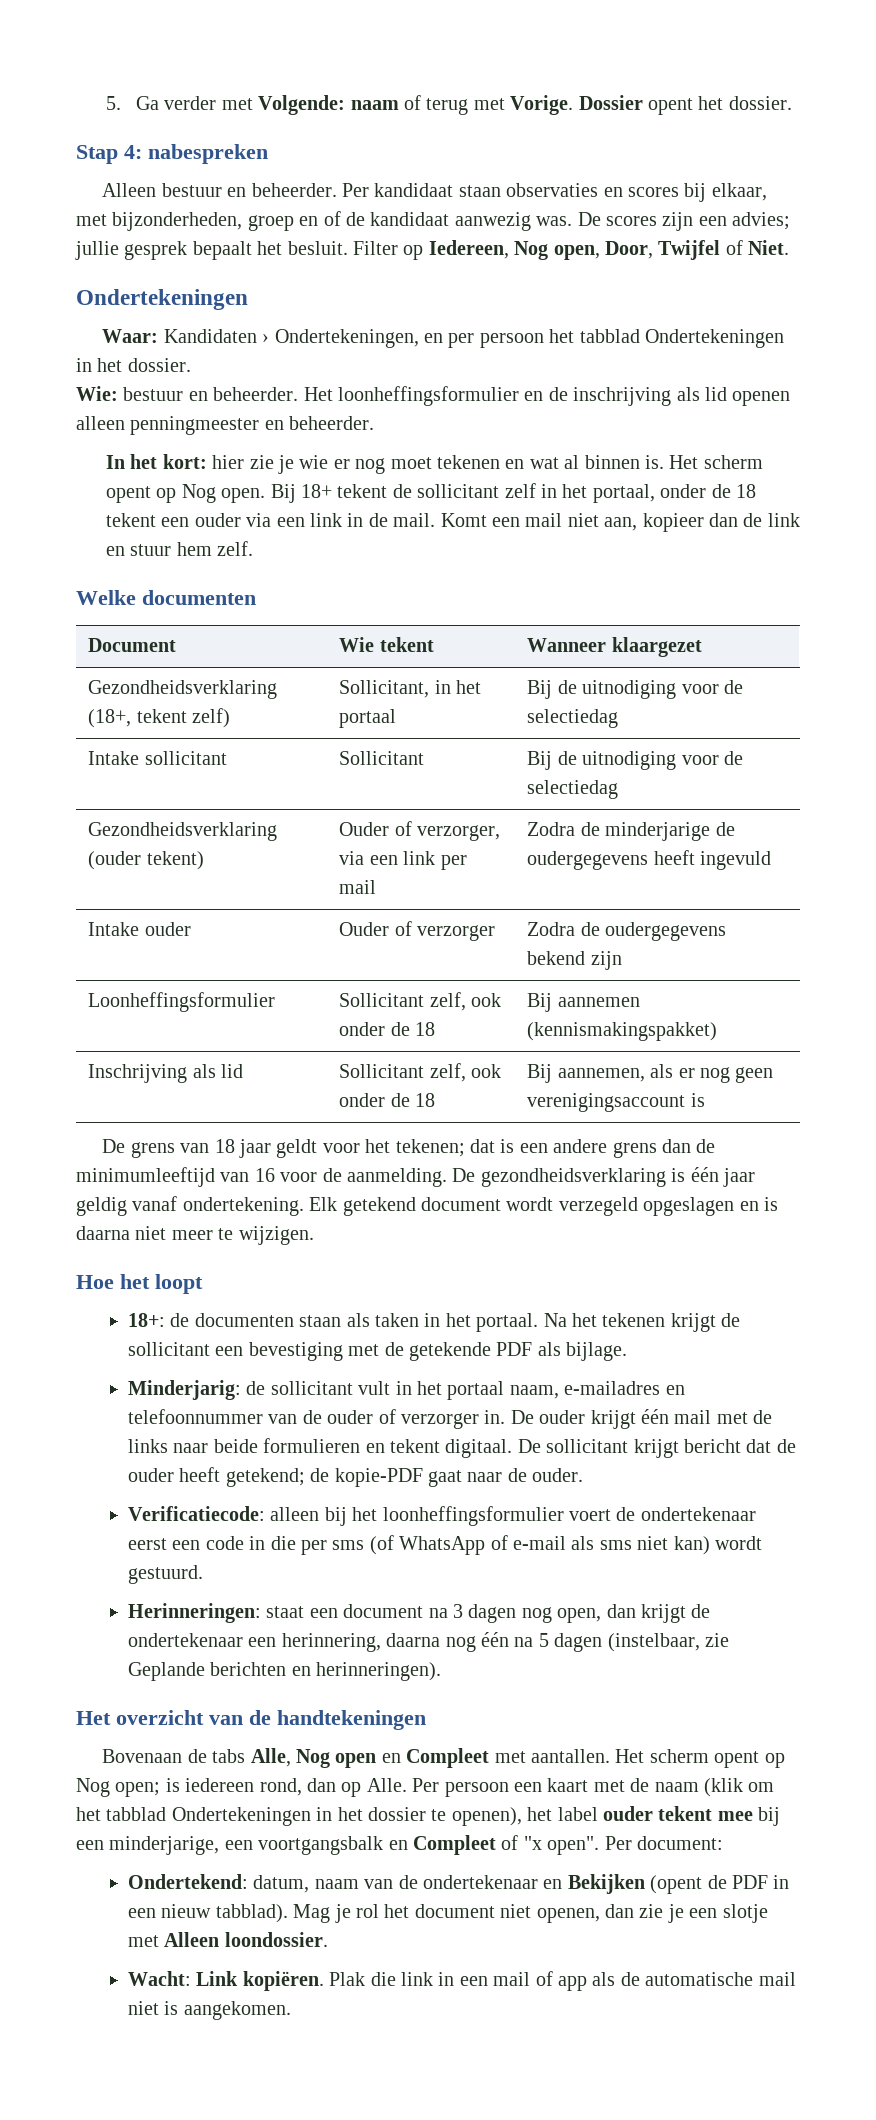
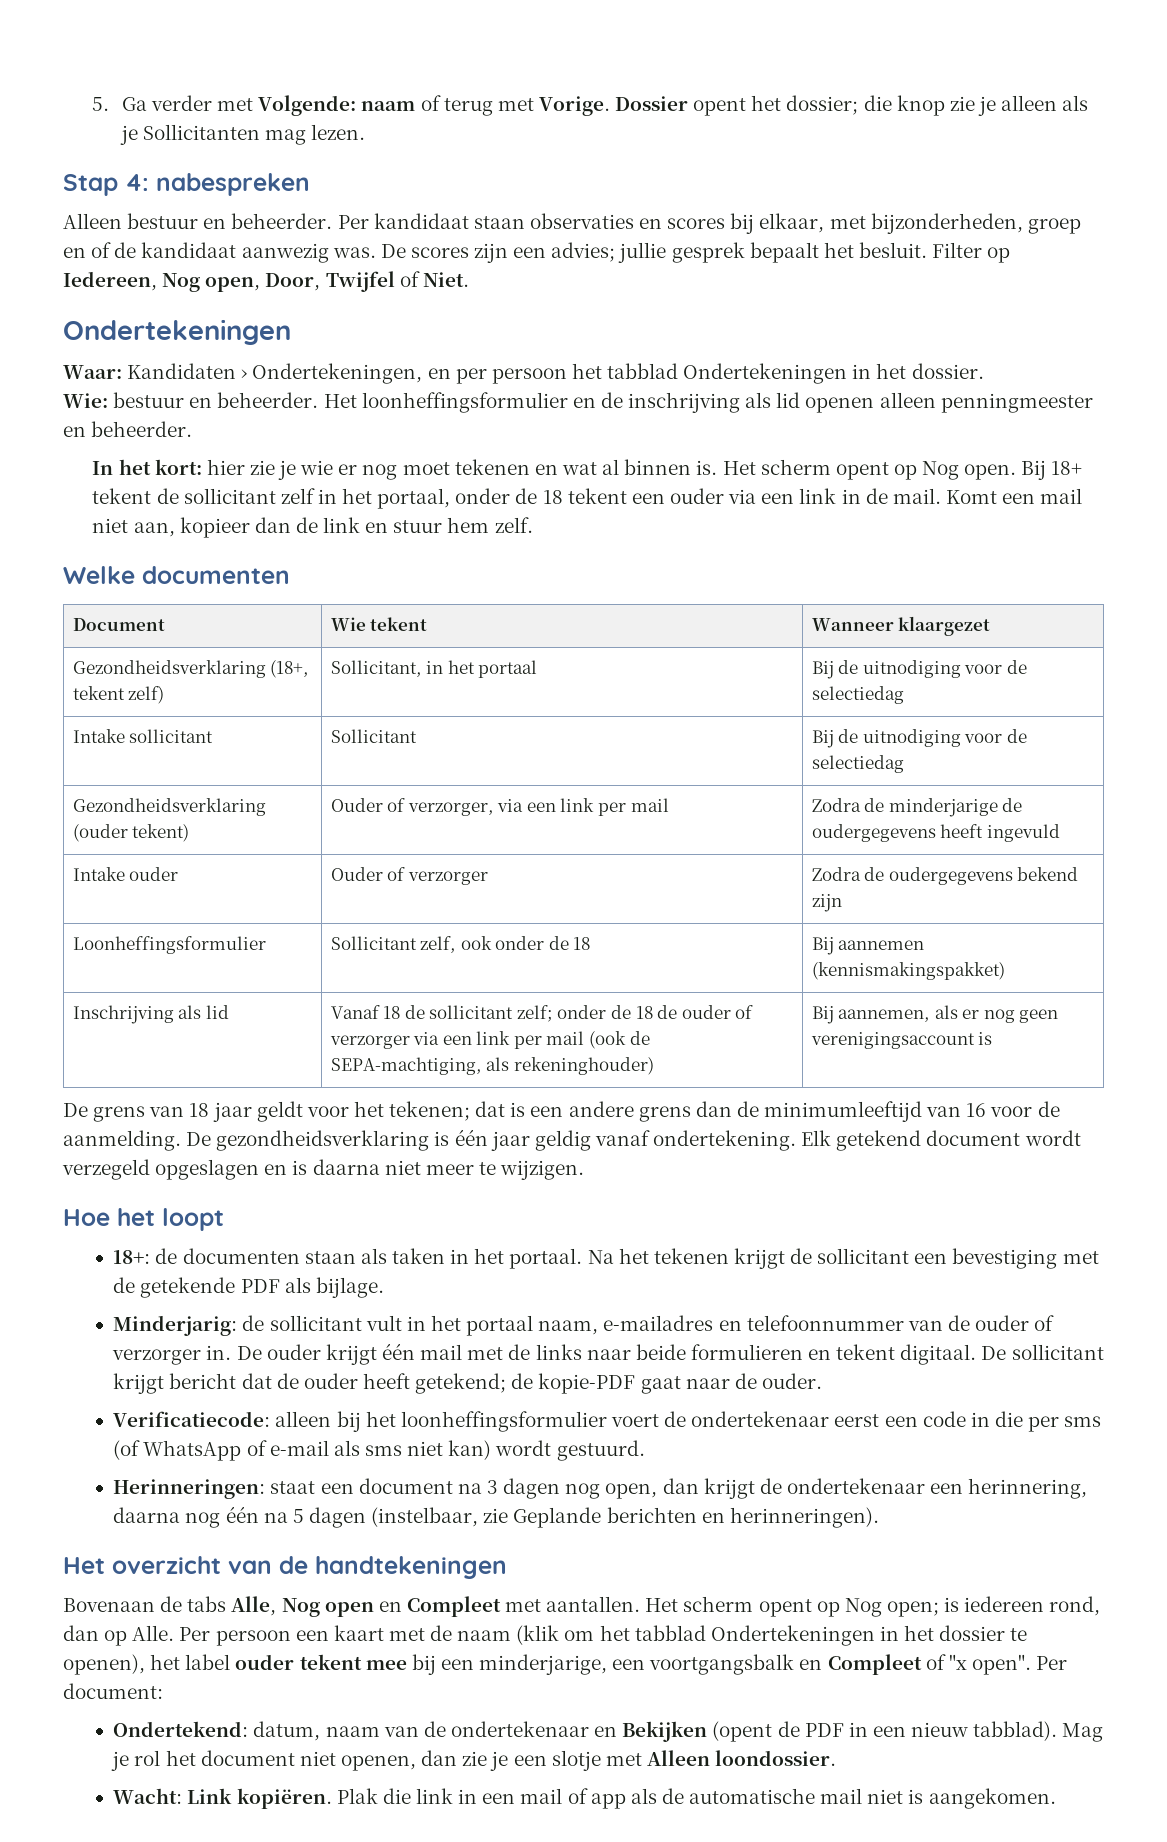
- Dossier opent het dossier.
+ Dossier opent het dossier; die knop zie je alleen als je Sollicitanten mag lezen.
- Inschrijving als lid | Sollicitant zelf, ook onder de 18 | Bij aannemen, als er nog geen verenigingsaccount is
+ Inschrijving als lid | Vanaf 18 de sollicitant zelf; onder de 18 de ouder of verzorger via een link per mail (ook de SEPA-machtiging, als rekeninghouder) | Bij aannemen, als er nog geen verenigingsaccount is

